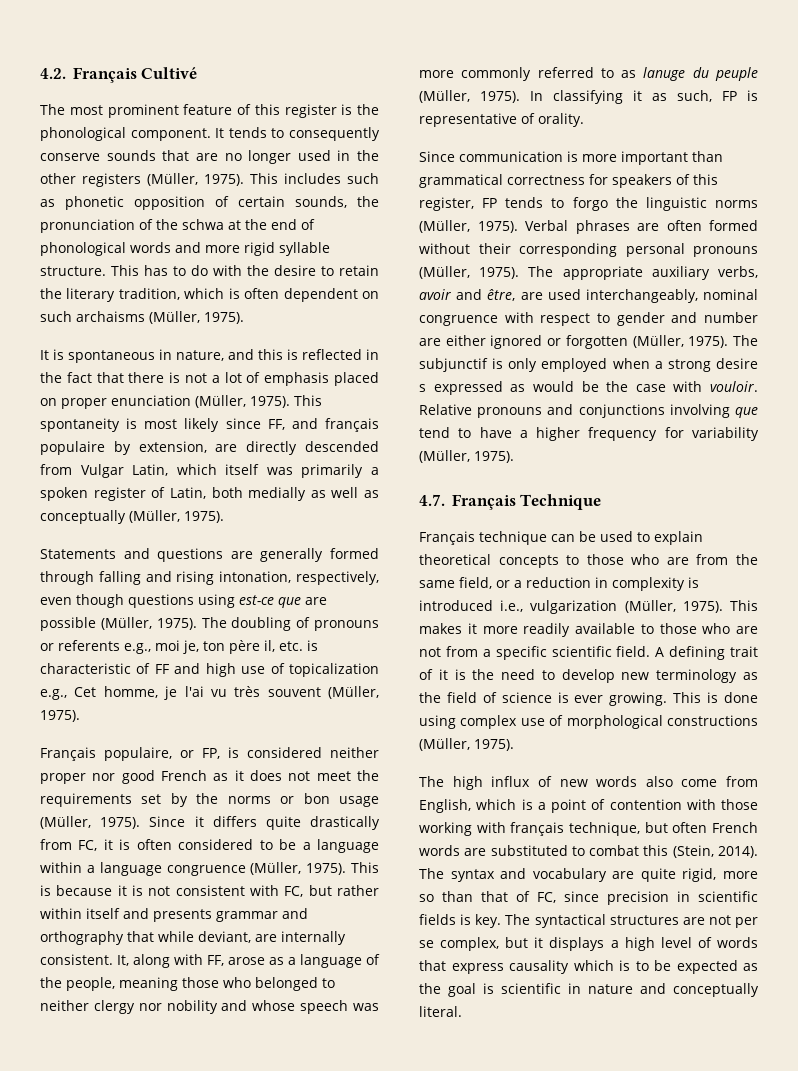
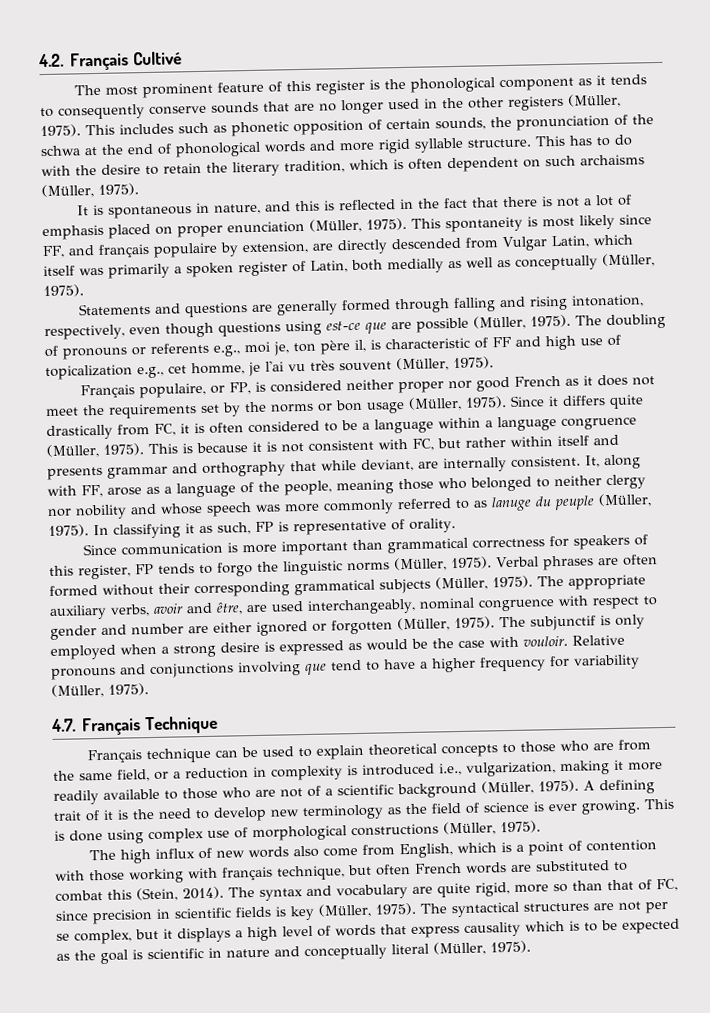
- The most prominent feature of this register is the phonological component. It tends to consequently conserve sounds that are no longer used in the other registers (Müller, 1975).
+ The most prominent feature of this register is the phonological component as it tends to consequently conserve sounds that are no longer used in the other registers (Müller, 1975).
- The doubling of pronouns or referents e.g., moi je, ton père il, etc. is characteristic of FF and high use of topicalization e.g., Cet homme, je l'ai vu très souvent (Müller, 1975).
+ The doubling of pronouns or referents e.g., moi je, ton père il, is characteristic of FF and high use of topicalization e.g., cet homme, je l'ai vu très souvent (Müller, 1975).
- Verbal phrases are often formed without their corresponding personal pronouns (Müller, 1975).
+ Verbal phrases are often formed without their corresponding grammatical subjects (Müller, 1975).
- The subjunctif is only employed when a strong desire s expressed as would be the case with vouloir.
+ The subjunctif is only employed when a strong desire is expressed as would be the case with vouloir.
- Français technique can be used to explain theoretical concepts to those who are from the same field, or a reduction in complexity is introduced i.e., vulgarization (Müller, 1975). This makes it more readily available to those who are not from a specific scientific field.
+ Français technique can be used to explain theoretical concepts to those who are from the same field, or a reduction in complexity is introduced i.e., vulgarization, making it more readily available to those who are not of a scientific background (Müller, 1975).
- The syntax and vocabulary are quite rigid, more so than that of FC, since precision in scientific fields is key.
+ The syntax and vocabulary are quite rigid, more so than that of FC, since precision in scientific fields is key (Müller, 1975).
- The syntactical structures are not per se complex, but it displays a high level of words that express causality which is to be expected as the goal is scientific in nature and conceptually literal.
+ The syntactical structures are not per se complex, but it displays a high level of words that express causality which is to be expected as the goal is scientific in nature and conceptually literal (Müller, 1975).

